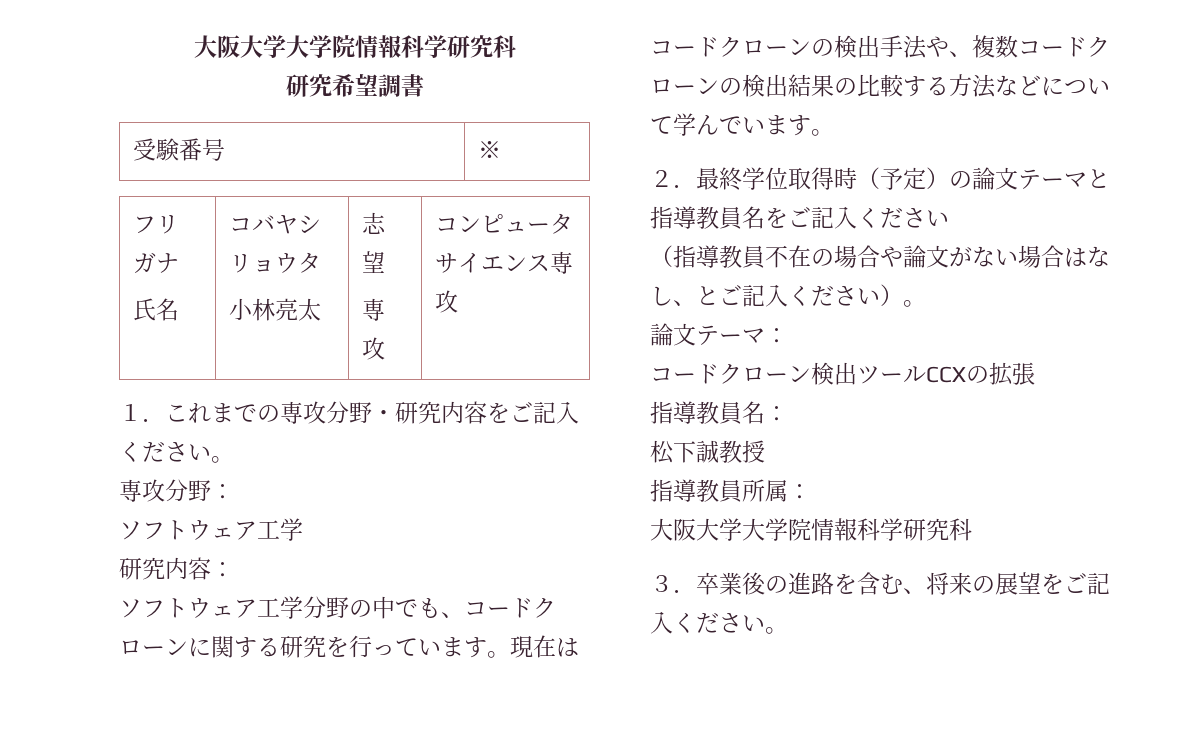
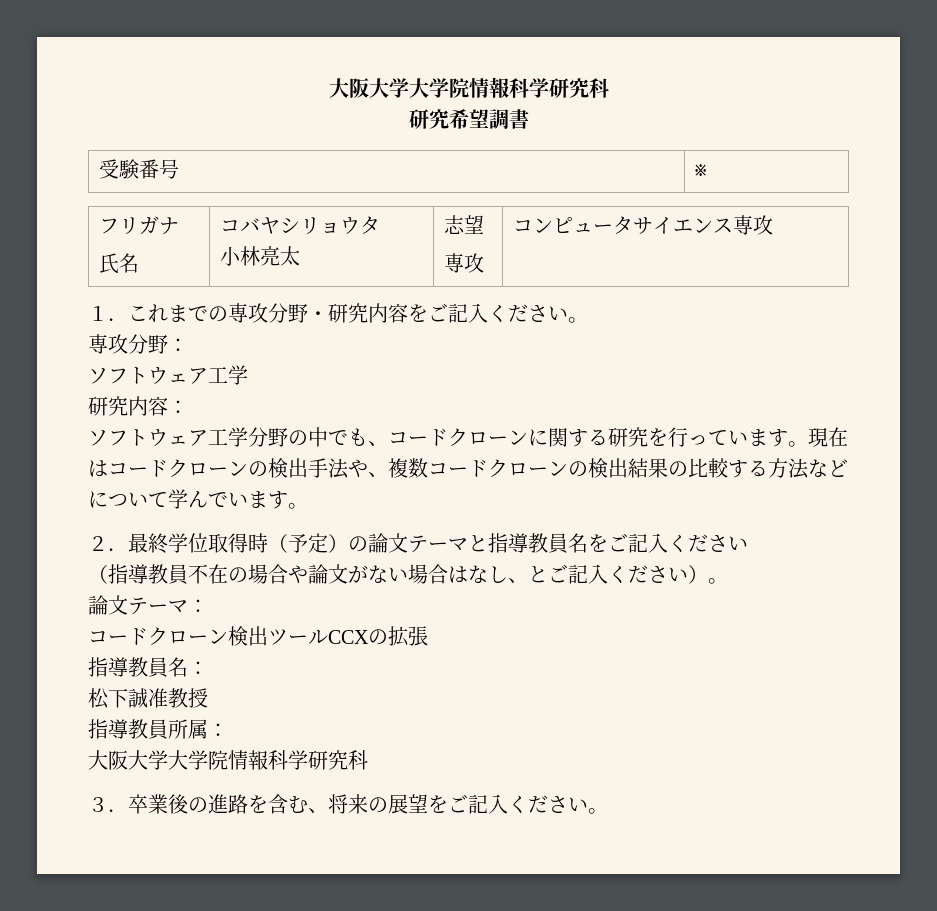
- 松下誠教授
+ 松下誠准教授

